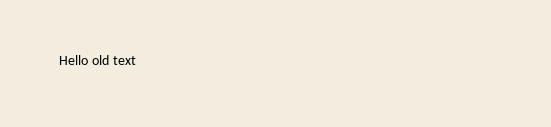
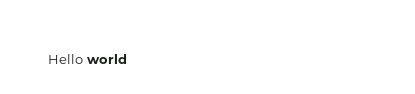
- Hello old text
+ Hello world

